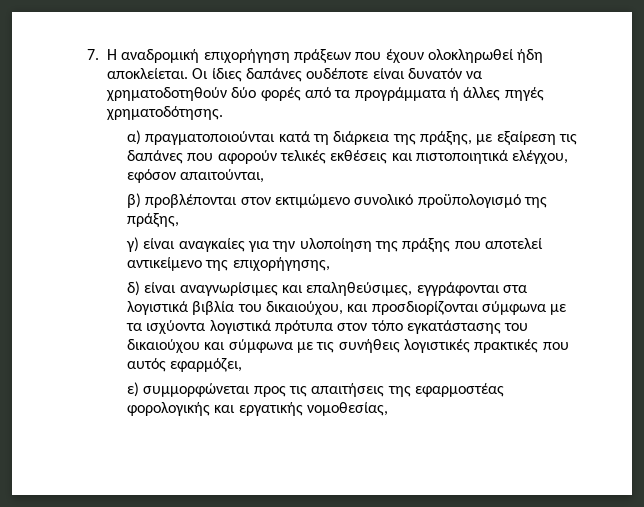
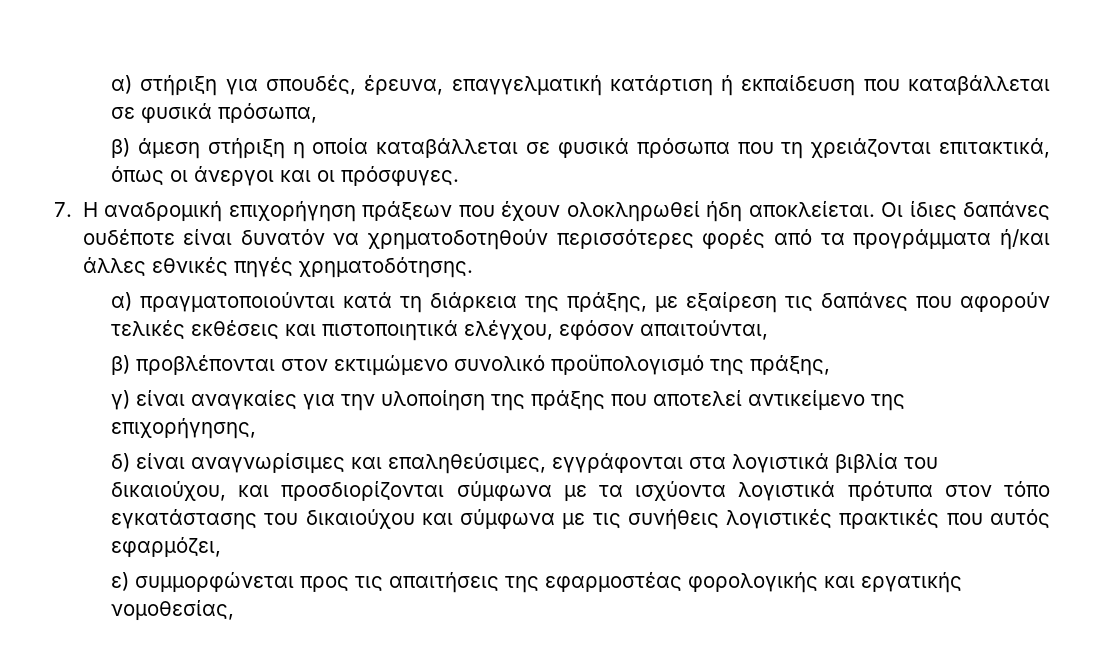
+ α) στήριξη για σπουδές, έρευνα, επαγγελματική κατάρτιση ή εκπαίδευση που καταβάλλεται σε φυσικά πρόσωπα,
+ β) άμεση στήριξη η οποία καταβάλλεται σε φυσικά πρόσωπα που τη χρειάζονται επιτακτικά, όπως οι άνεργοι και οι πρόσφυγες.
- Οι ίδιες δαπάνες ουδέποτε είναι δυνατόν να χρηματοδοτηθούν δύο φορές από τα προγράμματα ή άλλες πηγές χρηματοδότησης.
+ Οι ίδιες δαπάνες ουδέποτε είναι δυνατόν να χρηματοδοτηθούν περισσότερες φορές από τα προγράμματα ή/και άλλες εθνικές πηγές χρηματοδότησης.

